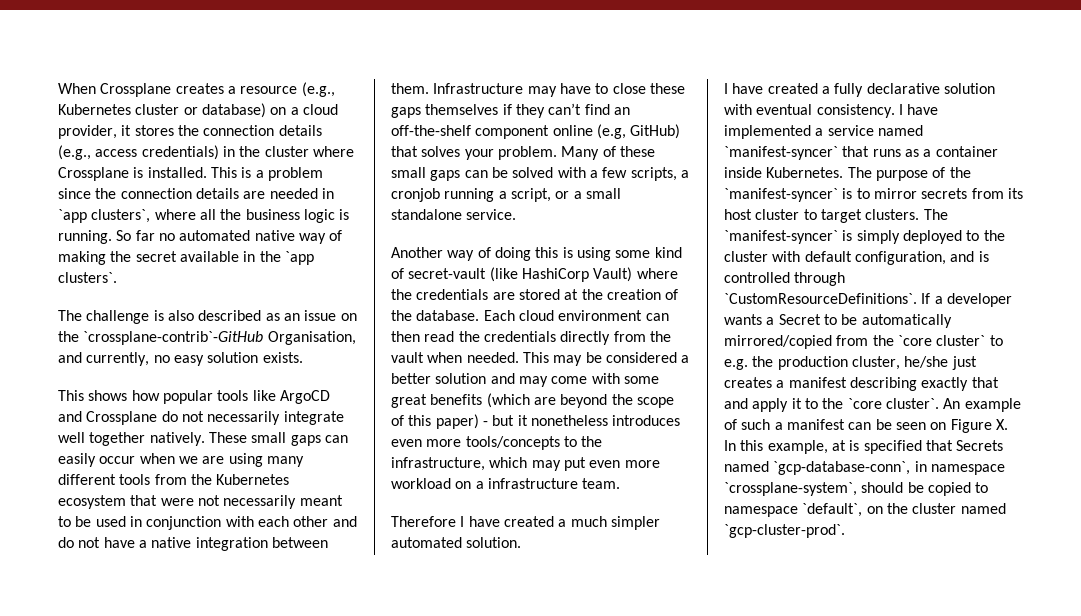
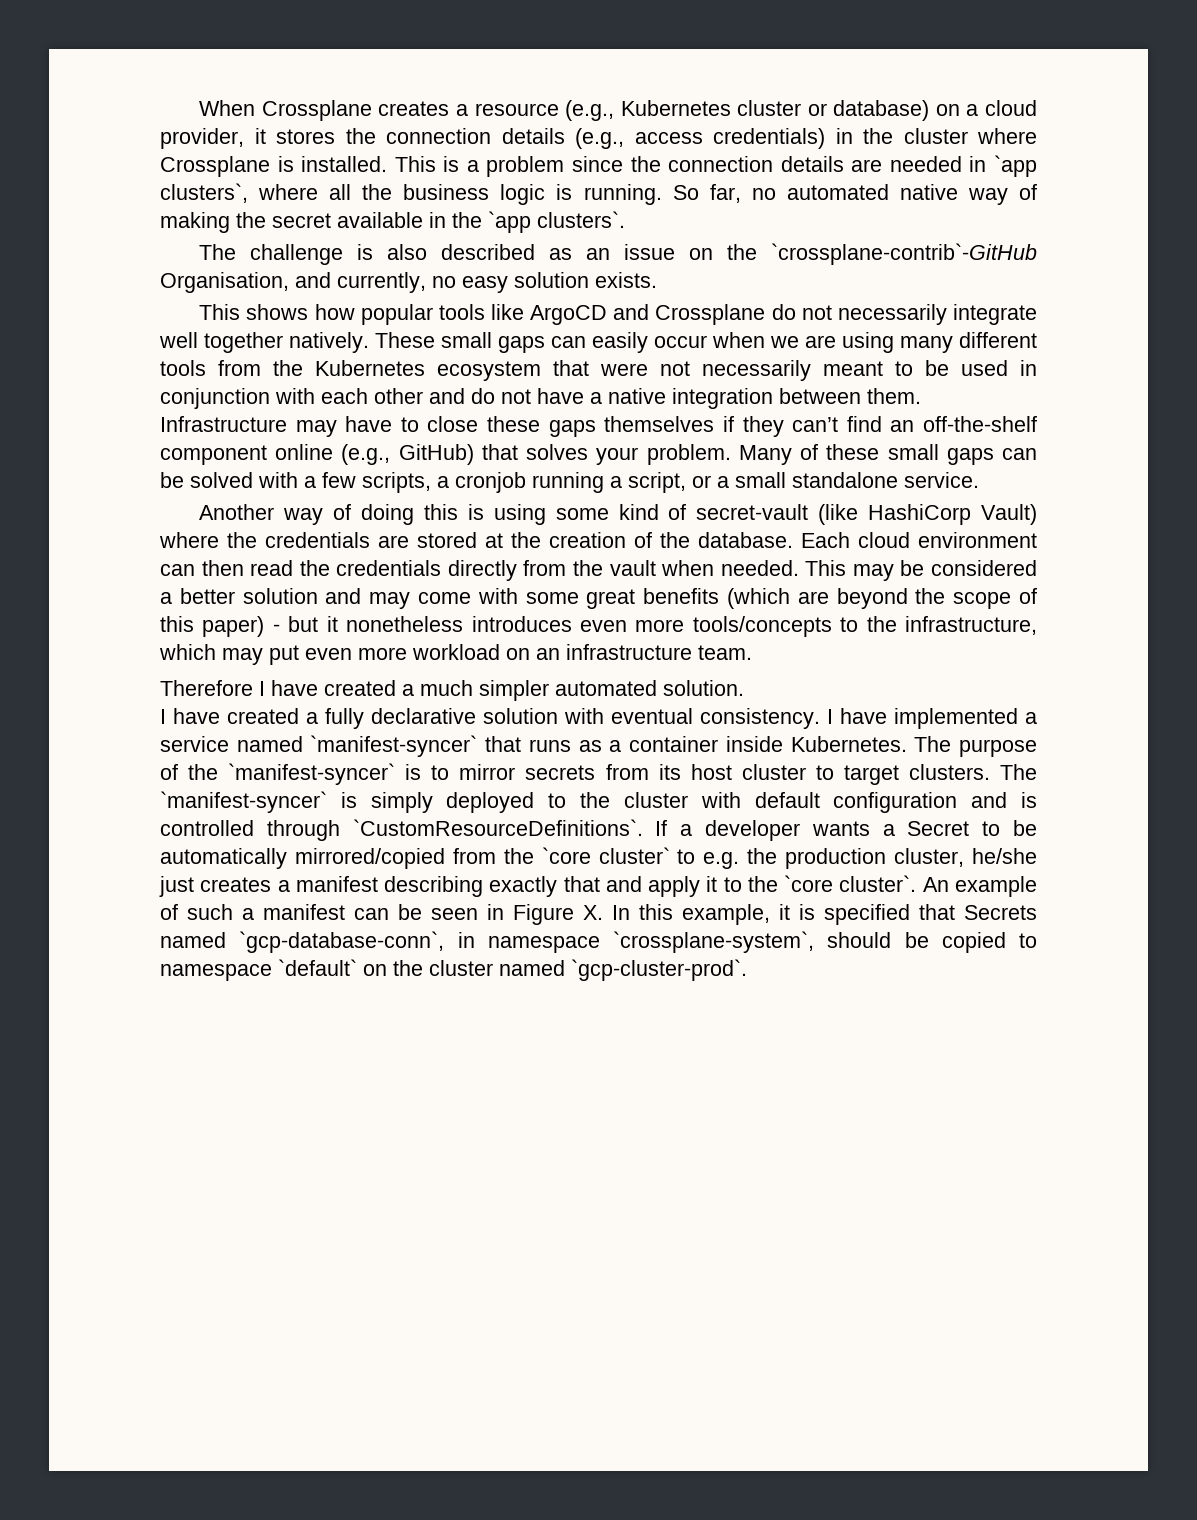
- So far no automated native way of making the secret available in the `app clusters`.
+ So far, no automated native way of making the secret available in the `app clusters`.
- Infrastructure may have to close these gaps themselves if they can’t find an off-the-shelf component online (e.g, GitHub) that solves your problem.
+ Infrastructure may have to close these gaps themselves if they can’t find an off-the-shelf component online (e.g., GitHub) that solves your problem.
- This may be considered a better solution and may come with some great benefits (which are beyond the scope of this paper) - but it nonetheless introduces even more tools/concepts to the infrastructure, which may put even more workload on a infrastructure team.
+ This may be considered a better solution and may come with some great benefits (which are beyond the scope of this paper) - but it nonetheless introduces even more tools/concepts to the infrastructure, which may put even more workload on an infrastructure team.
- The `manifest-syncer` is simply deployed to the cluster with default configuration, and is controlled through `CustomResourceDefinitions`.
+ The `manifest-syncer` is simply deployed to the cluster with default configuration and is controlled through `CustomResourceDefinitions`.
- An example of such a manifest can be seen on Figure X. In this example, at is specified that Secrets named `gcp-database-conn`, in namespace `crossplane-system`, should be copied to namespace `default`, on the cluster named `gcp-cluster-prod`.
+ An example of such a manifest can be seen in Figure X. In this example, it is specified that Secrets named `gcp-database-conn`, in namespace `crossplane-system`, should be copied to namespace `default` on the cluster named `gcp-cluster-prod`.

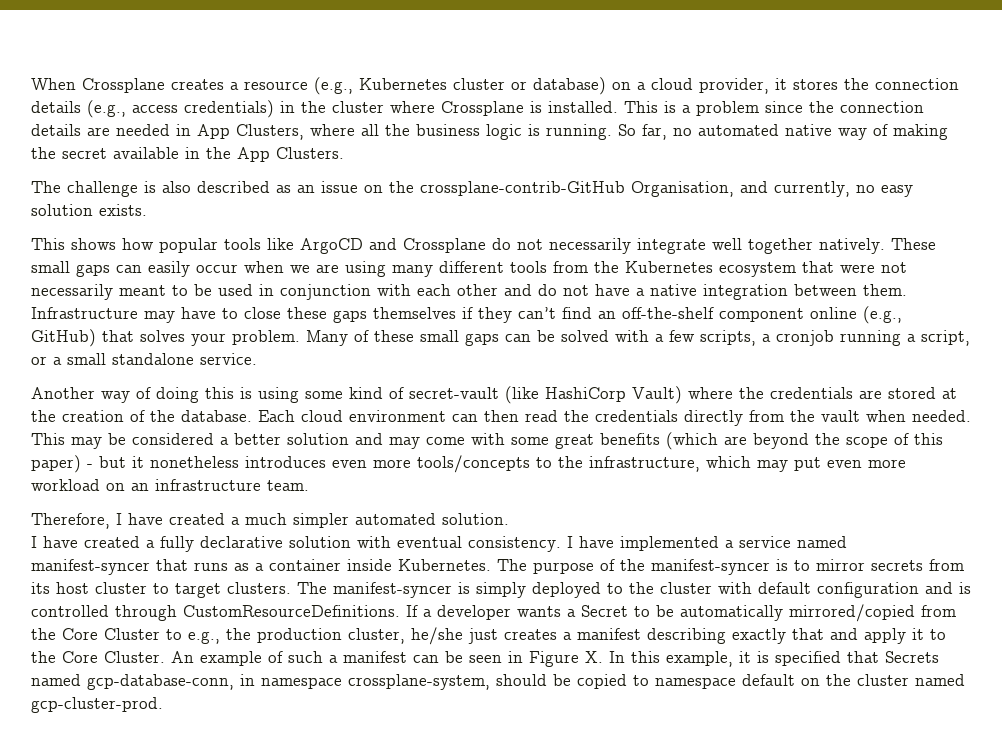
- This is a problem since the connection details are needed in `app clusters`, where all the business logic is running.
+ This is a problem since the connection details are needed in App Clusters, where all the business logic is running.
- So far, no automated native way of making the secret available in the `app clusters`.
+ So far, no automated native way of making the secret available in the App Clusters.
- The challenge is also described as an issue on the `crossplane-contrib`-GitHub Organisation, and currently, no easy solution exists.
+ The challenge is also described as an issue on the crossplane-contrib-GitHub Organisation, and currently, no easy solution exists.
- Therefore I have created a much simpler automated solution.
+ Therefore, I have created a much simpler automated solution.
- I have implemented a service named `manifest-syncer` that runs as a container inside Kubernetes.
+ I have implemented a service named manifest-syncer that runs as a container inside Kubernetes.
- The purpose of the `manifest-syncer` is to mirror secrets from its host cluster to target clusters.
+ The purpose of the manifest-syncer is to mirror secrets from its host cluster to target clusters.
- The `manifest-syncer` is simply deployed to the cluster with default configuration and is controlled through `CustomResourceDefinitions`.
+ The manifest-syncer is simply deployed to the cluster with default configuration and is controlled through CustomResourceDefinitions.
- If a developer wants a Secret to be automatically mirrored/copied from the `core cluster` to e.g. the production cluster, he/she just creates a manifest describing exactly that and apply it to the `core cluster`.
+ If a developer wants a Secret to be automatically mirrored/copied from the Core Cluster to e.g., the production cluster, he/she just creates a manifest describing exactly that and apply it to the Core Cluster.
- An example of such a manifest can be seen in Figure X. In this example, it is specified that Secrets named `gcp-database-conn`, in namespace `crossplane-system`, should be copied to namespace `default` on the cluster named `gcp-cluster-prod`.
+ An example of such a manifest can be seen in Figure X. In this example, it is specified that Secrets named gcp-database-conn, in namespace crossplane-system, should be copied to namespace default on the cluster named gcp-cluster-prod.

